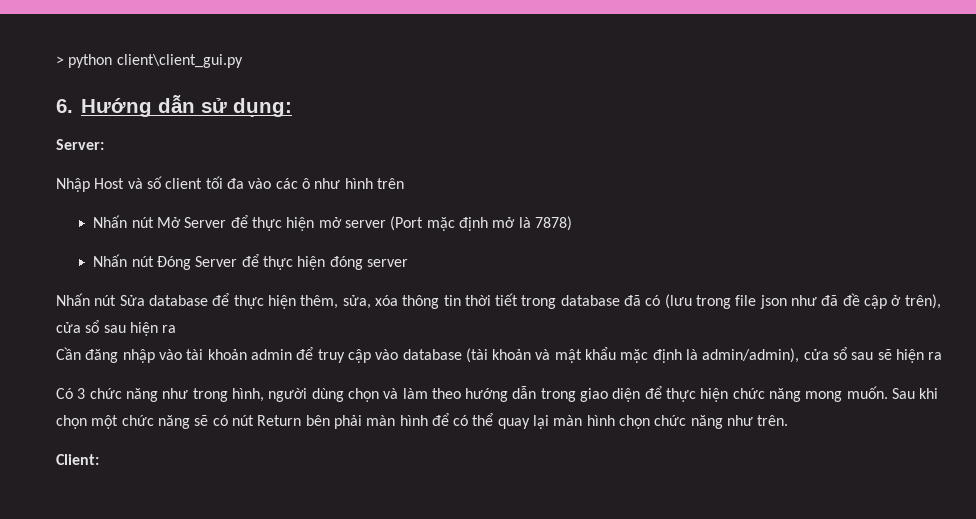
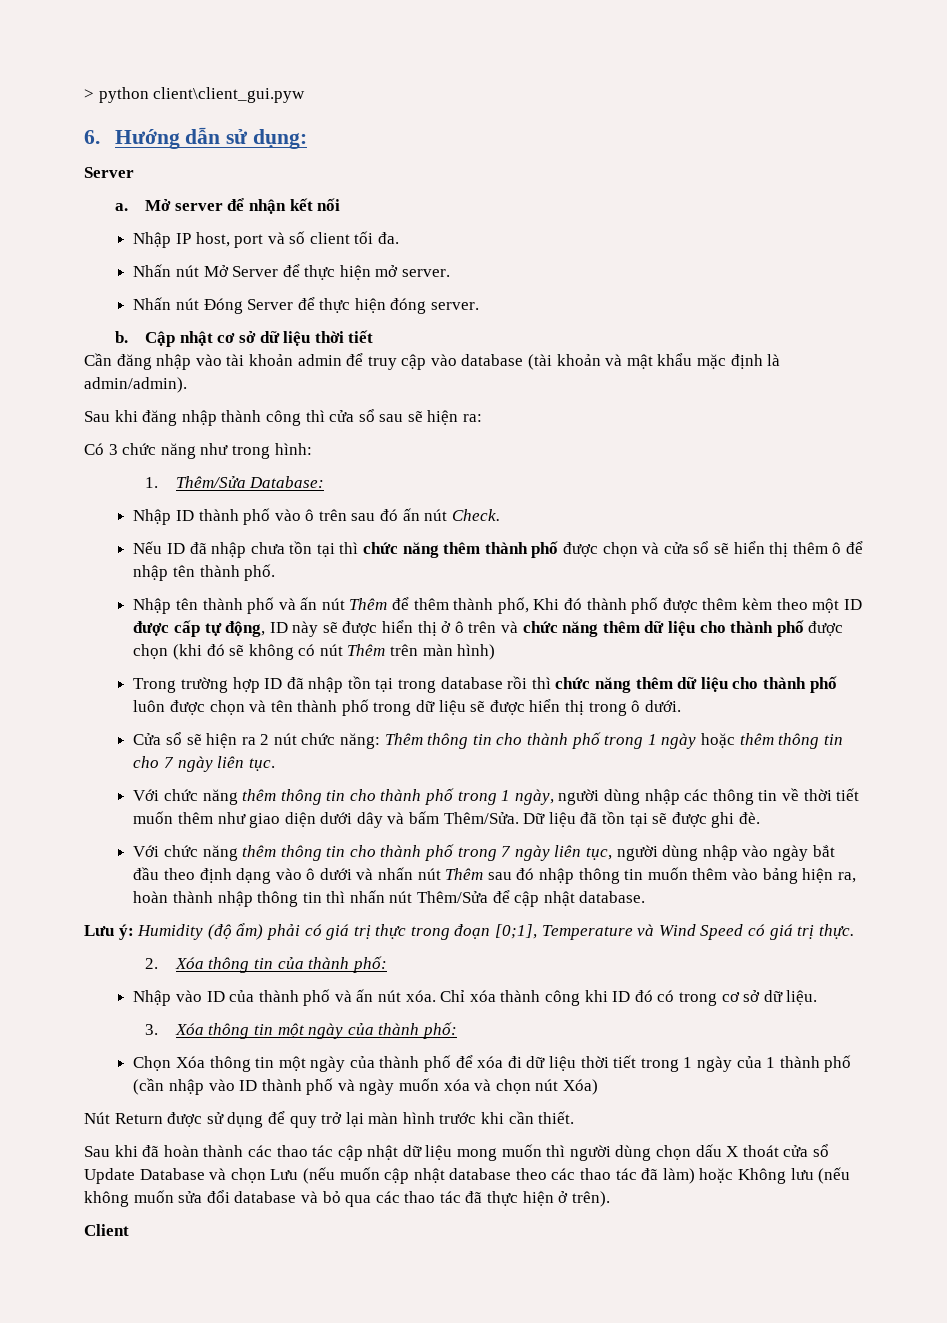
- > python client\client_gui.py
+ > python client\client_gui.pyw
  6. Hướng dẫn sử dụng:
- Server:
- Nhập Host và số client tối đa vào các ô như hình trên
+ Server
+ a. Mở server để nhận kết nối
+ Nhập IP host, port và số client tối đa.
- Nhấn nút Mở Server để thực hiện mở server (Port mặc định mở là 7878)
+ Nhấn nút Mở Server để thực hiện mở server.
- Nhấn nút Đóng Server để thực hiện đóng server
- Nhấn nút Sửa database để thực hiện thêm, sửa, xóa thông tin thời tiết trong database đã có (lưu trong file json như đã đề cập ở trên), cửa sổ sau hiện ra
+ Nhấn nút Đóng Server để thực hiện đóng server.
+ b. Cập nhật cơ sở dữ liệu thời tiết
- Cần đăng nhập vào tài khoản admin để truy cập vào database (tài khoản và mật khẩu mặc định là admin/admin), cửa sổ sau sẽ hiện ra
+ Cần đăng nhập vào tài khoản admin để truy cập vào database (tài khoản và mật khẩu mặc định là admin/admin).
+ Sau khi đăng nhập thành công thì cửa sổ sau sẽ hiện ra:
- Có 3 chức năng như trong hình, người dùng chọn và làm theo hướng dẫn trong giao diện để thực hiện chức năng mong muốn. Sau khi chọn một chức năng sẽ có nút Return bên phải màn hình để có thể quay lại màn hình chọn chức năng như trên.
- Client:
+ Có 3 chức năng như trong hình:
+ 1. Thêm/Sửa Database:
+ Nhập ID thành phố vào ô trên sau đó ấn nút Check.
+ Nếu ID đã nhập chưa tồn tại thì chức năng thêm thành phố được chọn và cửa sổ sẽ hiển thị thêm ô để nhập tên thành phố.
+ Nhập tên thành phố và ấn nút Thêm để thêm thành phố, Khi đó thành phố được thêm kèm theo một ID được cấp tự động, ID này sẽ được hiển thị ở ô trên và chức năng thêm dữ liệu cho thành phố được chọn (khi đó sẽ không có nút Thêm trên màn hình)
+ Trong trường hợp ID đã nhập tồn tại trong database rồi thì chức năng thêm dữ liệu cho thành phố luôn được chọn và tên thành phố trong dữ liệu sẽ được hiển thị trong ô dưới.
+ Cửa sổ sẽ hiện ra 2 nút chức năng: Thêm thông tin cho thành phố trong 1 ngày hoặc thêm thông tin cho 7 ngày liên tục.
+ Với chức năng thêm thông tin cho thành phố trong 1 ngày, người dùng nhập các thông tin về thời tiết muốn thêm như giao diện dưới dây và bấm Thêm/Sửa. Dữ liệu đã tồn tại sẽ được ghi đè.
+ Với chức năng thêm thông tin cho thành phố trong 7 ngày liên tục, người dùng nhập vào ngày bắt đầu theo định dạng vào ô dưới và nhấn nút Thêm sau đó nhập thông tin muốn thêm vào bảng hiện ra, hoàn thành nhập thông tin thì nhấn nút Thêm/Sửa để cập nhật database.
+ Lưu ý: Humidity (độ ẩm) phải có giá trị thực trong đoạn [0;1], Temperature và Wind Speed có giá trị thực.
+ 2. Xóa thông tin của thành phố:
+ Nhập vào ID của thành phố và ấn nút xóa. Chỉ xóa thành công khi ID đó có trong cơ sở dữ liệu.
+ 3. Xóa thông tin một ngày của thành phố:
+ Chọn Xóa thông tin một ngày của thành phố để xóa đi dữ liệu thời tiết trong 1 ngày của 1 thành phố (cần nhập vào ID thành phố và ngày muốn xóa và chọn nút Xóa)
+ Nút Return được sử dụng để quy trở lại màn hình trước khi cần thiết.
+ Sau khi đã hoàn thành các thao tác cập nhật dữ liệu mong muốn thì người dùng chọn dấu X thoát cửa sổ Update Database và chọn Lưu (nếu muốn cập nhật database theo các thao tác đã làm) hoặc Không lưu (nếu không muốn sửa đổi database và bỏ qua các thao tác đã thực hiện ở trên).
+ Client

